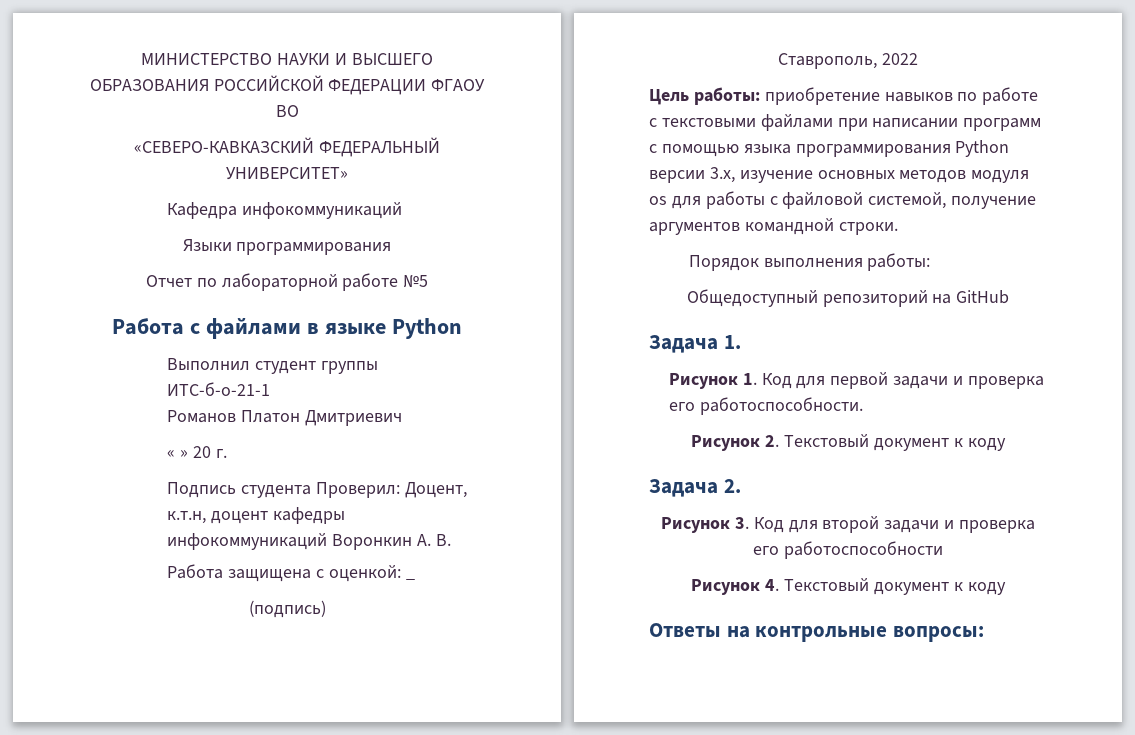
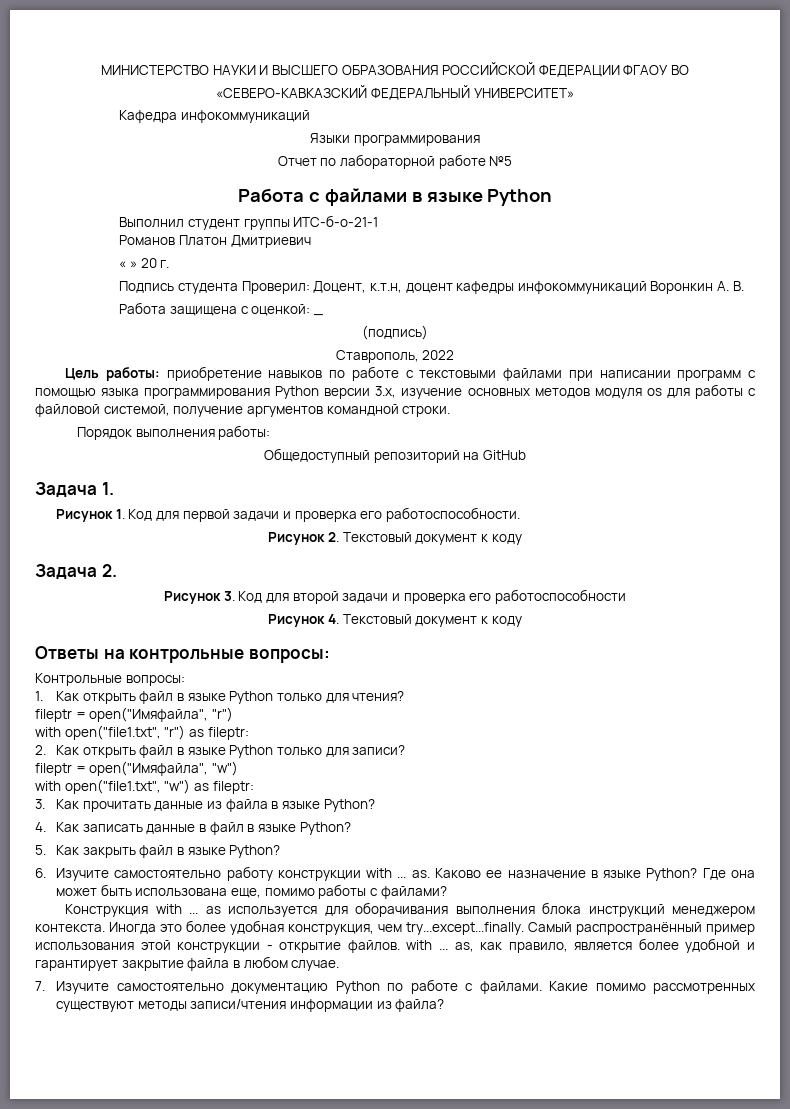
+ Контрольные вопросы:
+ 1. Как открыть файл в языке Python только для чтения?
+ fileptr = open("Имяфайла", "r")
+ with open("file1.txt", "r") as fileptr:
+ 2. Как открыть файл в языке Python только для записи?
+ fileptr = open("Имяфайла", "w")
+ with open("file1.txt", "w") as fileptr:
+ 3. Как прочитать данные из файла в языке Python?
+ 4. Как записать данные в файл в языке Python?
+ 5. Как закрыть файл в языке Python?
+ 6. Изучите самостоятельно работу конструкции with ... as. Каково ее назначение в языке Python? Где она может быть использована еще, помимо работы с файлами?
+ Конструкция with ... as используется для оборачивания выполнения блока инструкций менеджером контекста. Иногда это более удобная конструкция, чем try...except...finally. Самый распространённый пример использования этой конструкции - открытие файлов. with ... as, как правило, является более удобной и гарантирует закрытие файла в любом случае.
+ 7. Изучите самостоятельно документацию Python по работе с файлами. Какие помимо рассмотренных существуют методы записи/чтения информации из файла?

